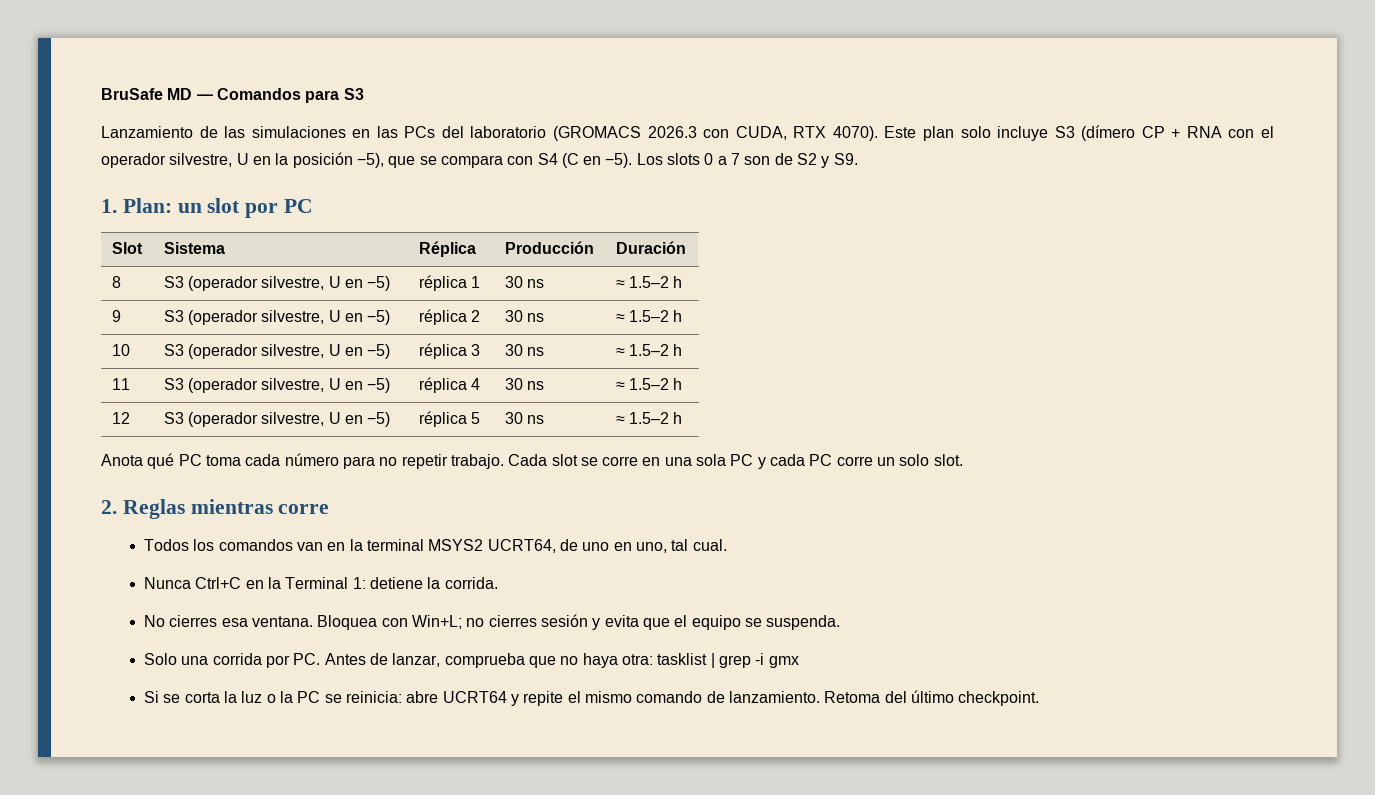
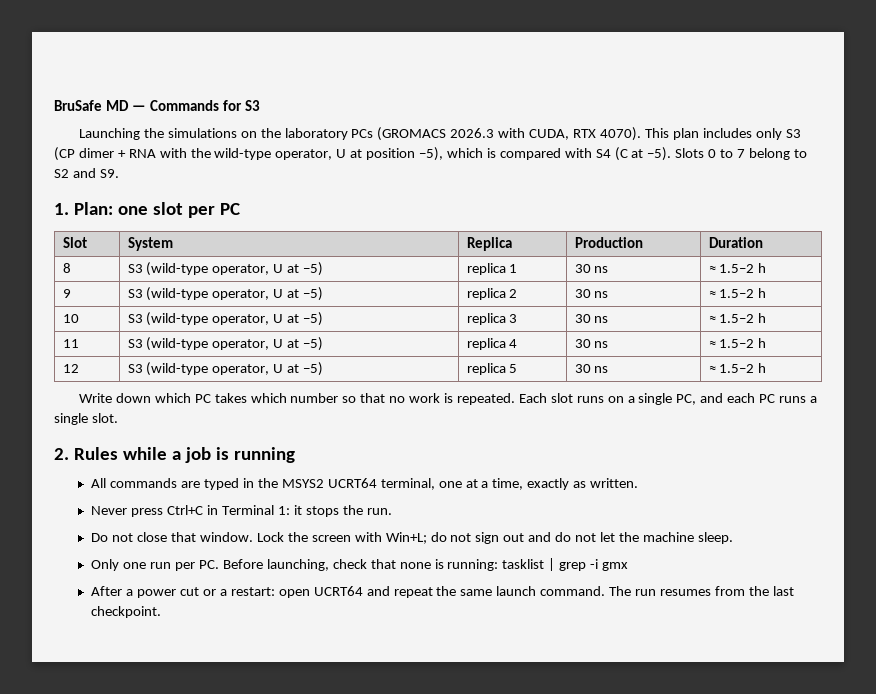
- BruSafe MD — Comandos para S3
+ BruSafe MD — Commands for S3
- Lanzamiento de las simulaciones en las PCs del laboratorio (GROMACS 2026.3 con CUDA, RTX 4070).
+ Launching the simulations on the laboratory PCs (GROMACS 2026.3 with CUDA, RTX 4070).
- Este plan solo incluye S3 (dímero CP + RNA con el operador silvestre, U en la posición −5), que se compara con S4 (C en −5). Los slots 0 a 7 son de S2 y S9.
+ This plan includes only S3 (CP dimer + RNA with the wild-type operator, U at position −5), which is compared with S4 (C at −5). Slots 0 to 7 belong to S2 and S9.
- 1. Plan: un slot por PC
+ 1. Plan: one slot per PC
- Slot | Sistema | Réplica | Producción | Duración
- 8 | S3 (operador silvestre, U en −5) | réplica 1 | 30 ns | ≈ 1.5–2 h
+ Slot | System | Replica | Production | Duration
+ 8 | S3 (wild-type operator, U at −5) | replica 1 | 30 ns | ≈ 1.5–2 h
- 9 | S3 (operador silvestre, U en −5) | réplica 2 | 30 ns | ≈ 1.5–2 h
+ 9 | S3 (wild-type operator, U at −5) | replica 2 | 30 ns | ≈ 1.5–2 h
- 10 | S3 (operador silvestre, U en −5) | réplica 3 | 30 ns | ≈ 1.5–2 h
+ 10 | S3 (wild-type operator, U at −5) | replica 3 | 30 ns | ≈ 1.5–2 h
- 11 | S3 (operador silvestre, U en −5) | réplica 4 | 30 ns | ≈ 1.5–2 h
+ 11 | S3 (wild-type operator, U at −5) | replica 4 | 30 ns | ≈ 1.5–2 h
- 12 | S3 (operador silvestre, U en −5) | réplica 5 | 30 ns | ≈ 1.5–2 h
+ 12 | S3 (wild-type operator, U at −5) | replica 5 | 30 ns | ≈ 1.5–2 h
- Anota qué PC toma cada número para no repetir trabajo. Cada slot se corre en una sola PC y cada PC corre un solo slot.
- 2. Reglas mientras corre
- Todos los comandos van en la terminal MSYS2 UCRT64, de uno en uno, tal cual.
- Nunca Ctrl+C en la Terminal 1: detiene la corrida.
- No cierres esa ventana. Bloquea con Win+L; no cierres sesión y evita que el equipo se suspenda.
- Solo una corrida por PC. Antes de lanzar, comprueba que no haya otra: tasklist | grep -i gmx
+ Write down which PC takes which number so that no work is repeated. Each slot runs on a single PC, and each PC runs a single slot.
+ 2. Rules while a job is running
+ All commands are typed in the MSYS2 UCRT64 terminal, one at a time, exactly as written.
+ Never press Ctrl+C in Terminal 1: it stops the run.
+ Do not close that window. Lock the screen with Win+L; do not sign out and do not let the machine sleep.
+ Only one run per PC. Before launching, check that none is running: tasklist | grep -i gmx
- Si se corta la luz o la PC se reinicia: abre UCRT64 y repite el mismo comando de lanzamiento. Retoma del último checkpoint.
+ After a power cut or a restart: open UCRT64 and repeat the same launch command. The run resumes from the last checkpoint.

